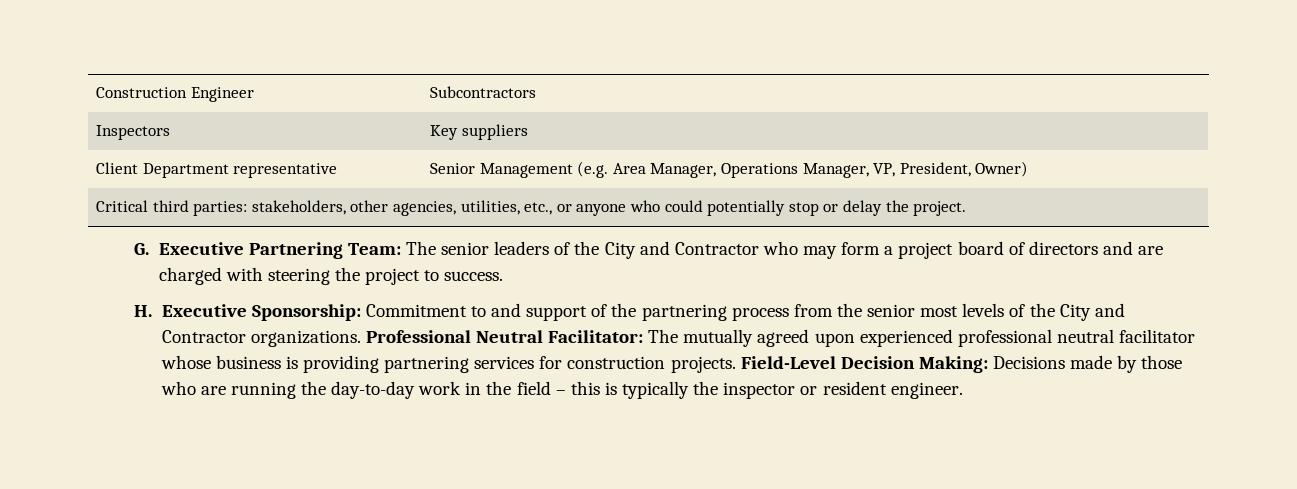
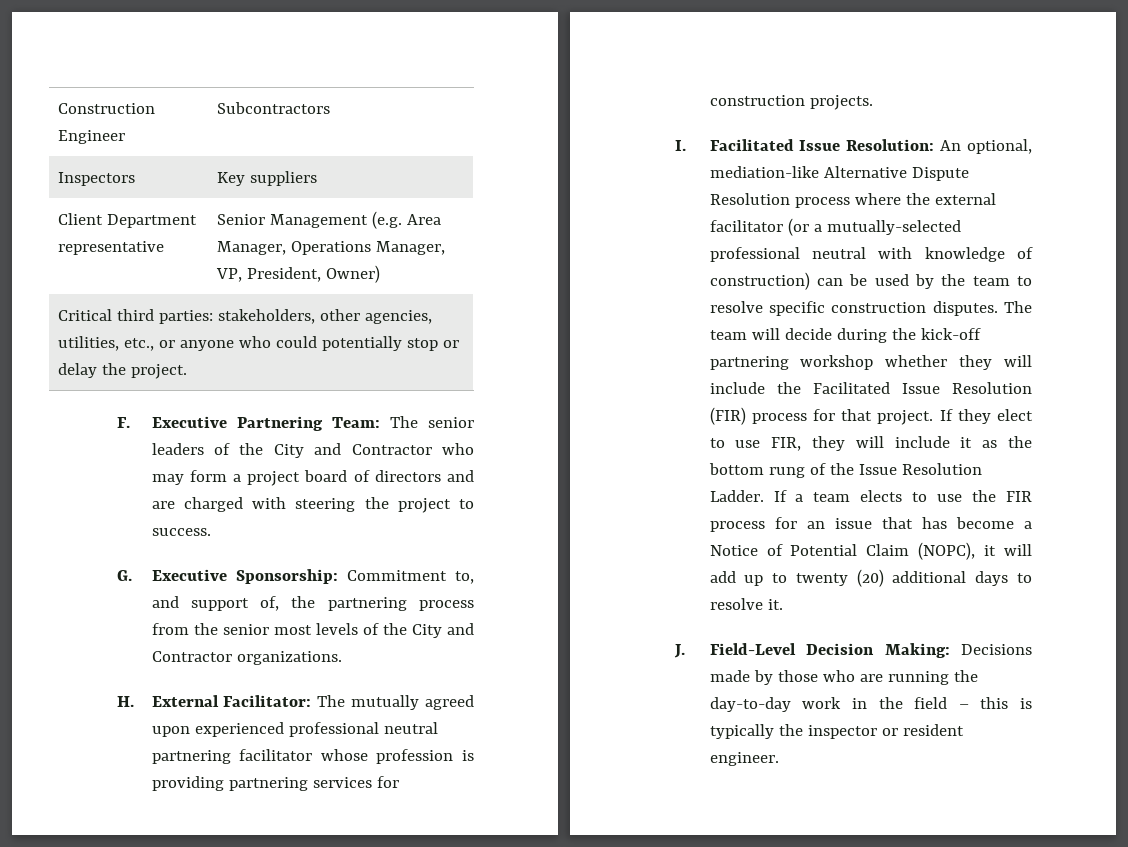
- G. Executive Partnering Team: The senior leaders of the City and Contractor who may form a project board of directors and are charged with steering the project to success.
+ F. Executive Partnering Team: The senior leaders of the City and Contractor who may form a project board of directors and are charged with steering the project to success.
- H. Executive Sponsorship:
+ G. Executive Sponsorship:
- Commitment to and support of the partnering process from the senior most levels of the City and Contractor organizations. Professional Neutral Facilitator:
+ Commitment to, and support of, the partnering process from the senior most levels of the City and Contractor organizations.
+ H. External Facilitator:
- The mutually agreed upon experienced professional neutral facilitator whose business is providing partnering services for construction projects. Field-Level Decision Making:
+ The mutually agreed upon experienced professional neutral partnering facilitator whose profession is providing partnering services for construction projects.
+ I. Facilitated Issue Resolution: An optional, mediation-like Alternative Dispute Resolution process where the external facilitator (or a mutually-selected professional neutral with knowledge of construction) can be used by the team to resolve specific construction disputes. The team will decide during the kick-off partnering workshop whether they will include the Facilitated Issue Resolution (FIR) process for that project. If they elect to use FIR, they will include it as the bottom rung of the Issue Resolution Ladder. If a team elects to use the FIR process for an issue that has become a Notice of Potential Claim (NOPC), it will add up to twenty (20) additional days to resolve it.
+ J. Field-Level Decision Making:

